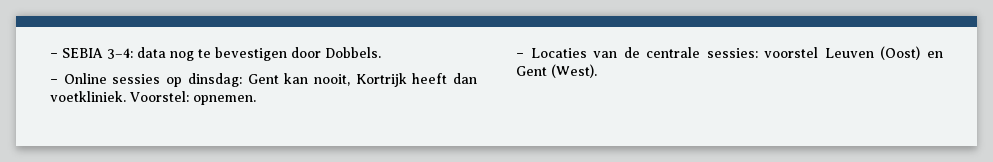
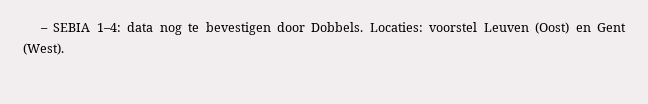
- – SEBIA 3–4: data nog te bevestigen door Dobbels.
- – Online sessies op dinsdag: Gent kan nooit, Kortrijk heeft dan voetkliniek. Voorstel: opnemen.
- – Locaties van de centrale sessies: voorstel Leuven (Oost) en Gent (West).
+ – SEBIA 1–4: data nog te bevestigen door Dobbels. Locaties: voorstel Leuven (Oost) en Gent (West).

